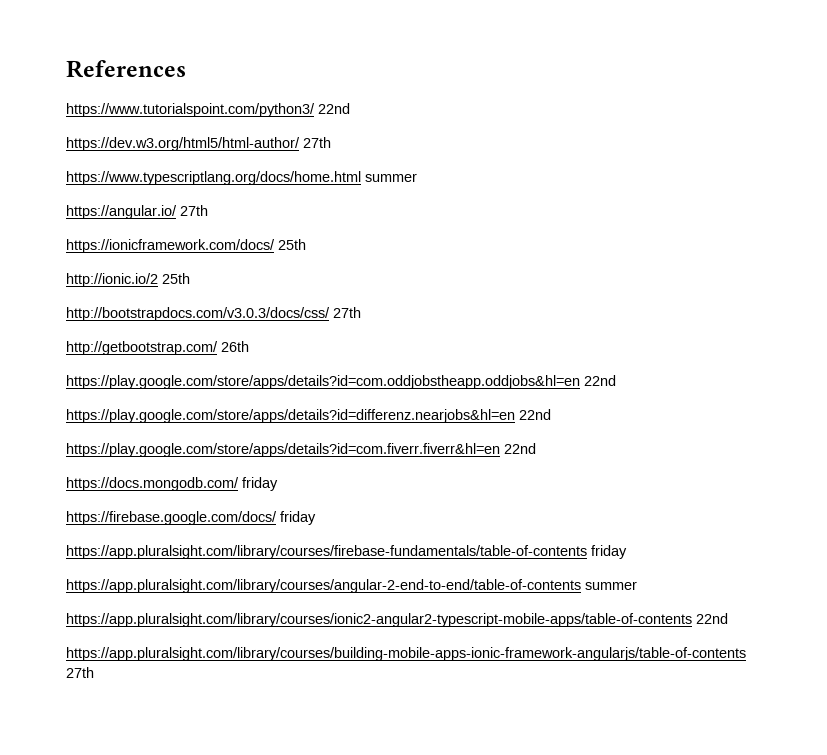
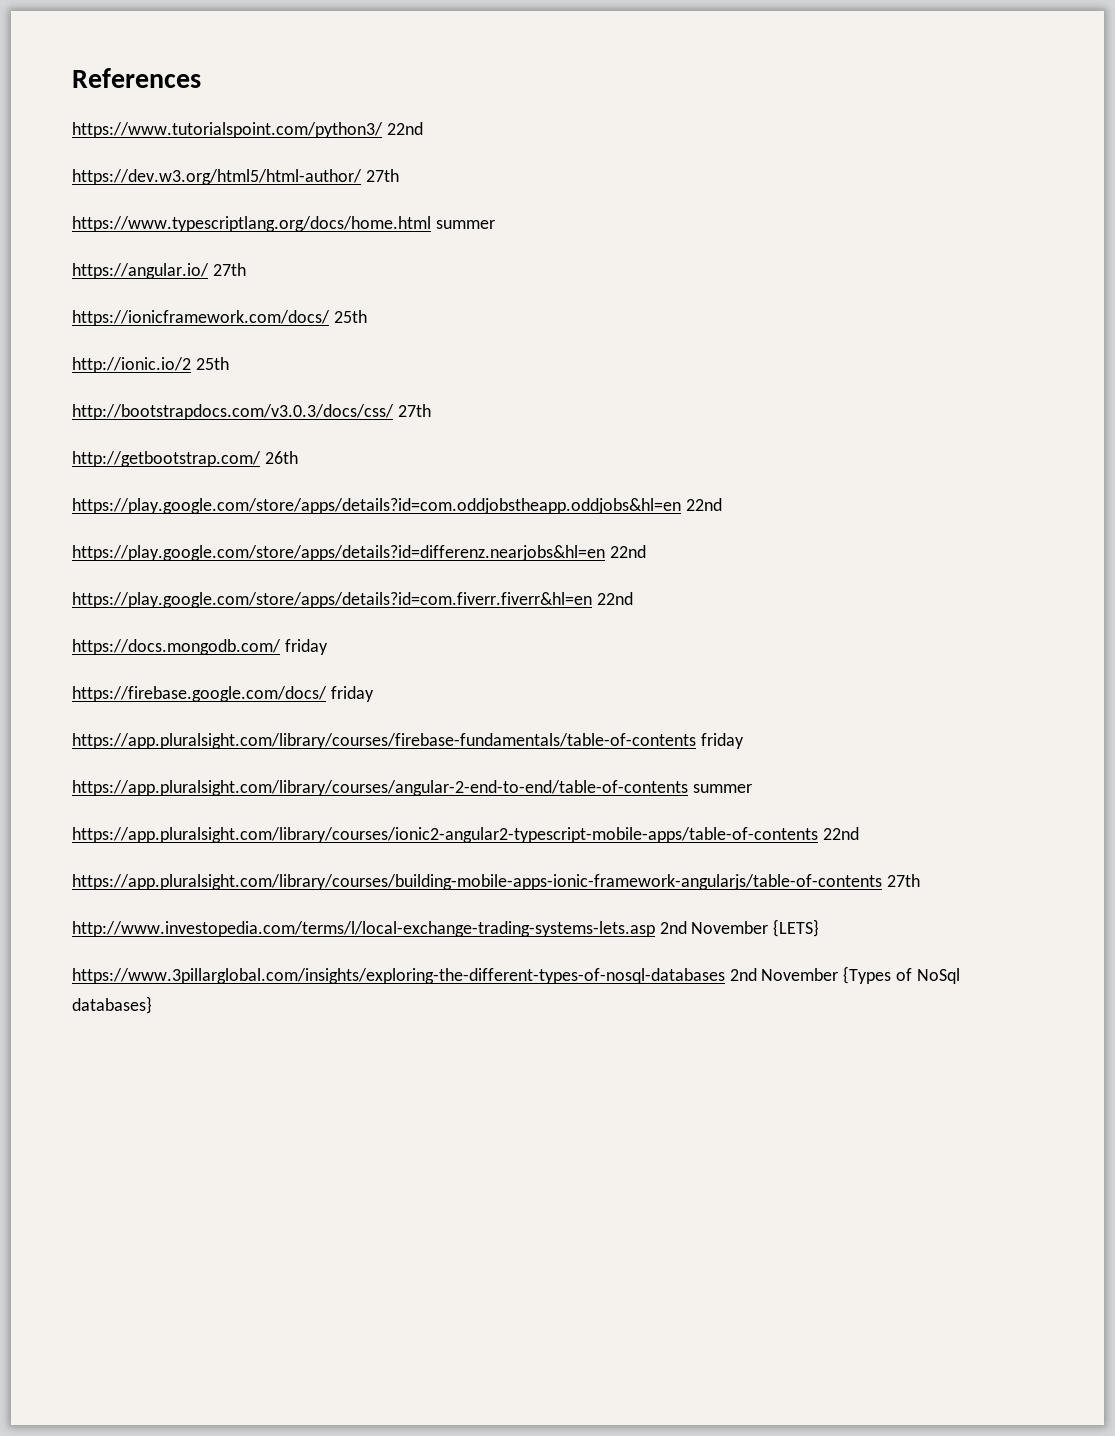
+ http://www.investopedia.com/terms/l/local-exchange-trading-systems-lets.asp 2nd November {LETS}
+ https://www.3pillarglobal.com/insights/exploring-the-different-types-of-nosql-databases 2nd November {Types of NoSql databases}

